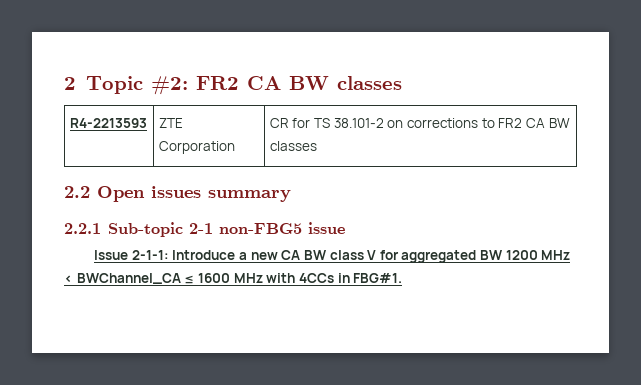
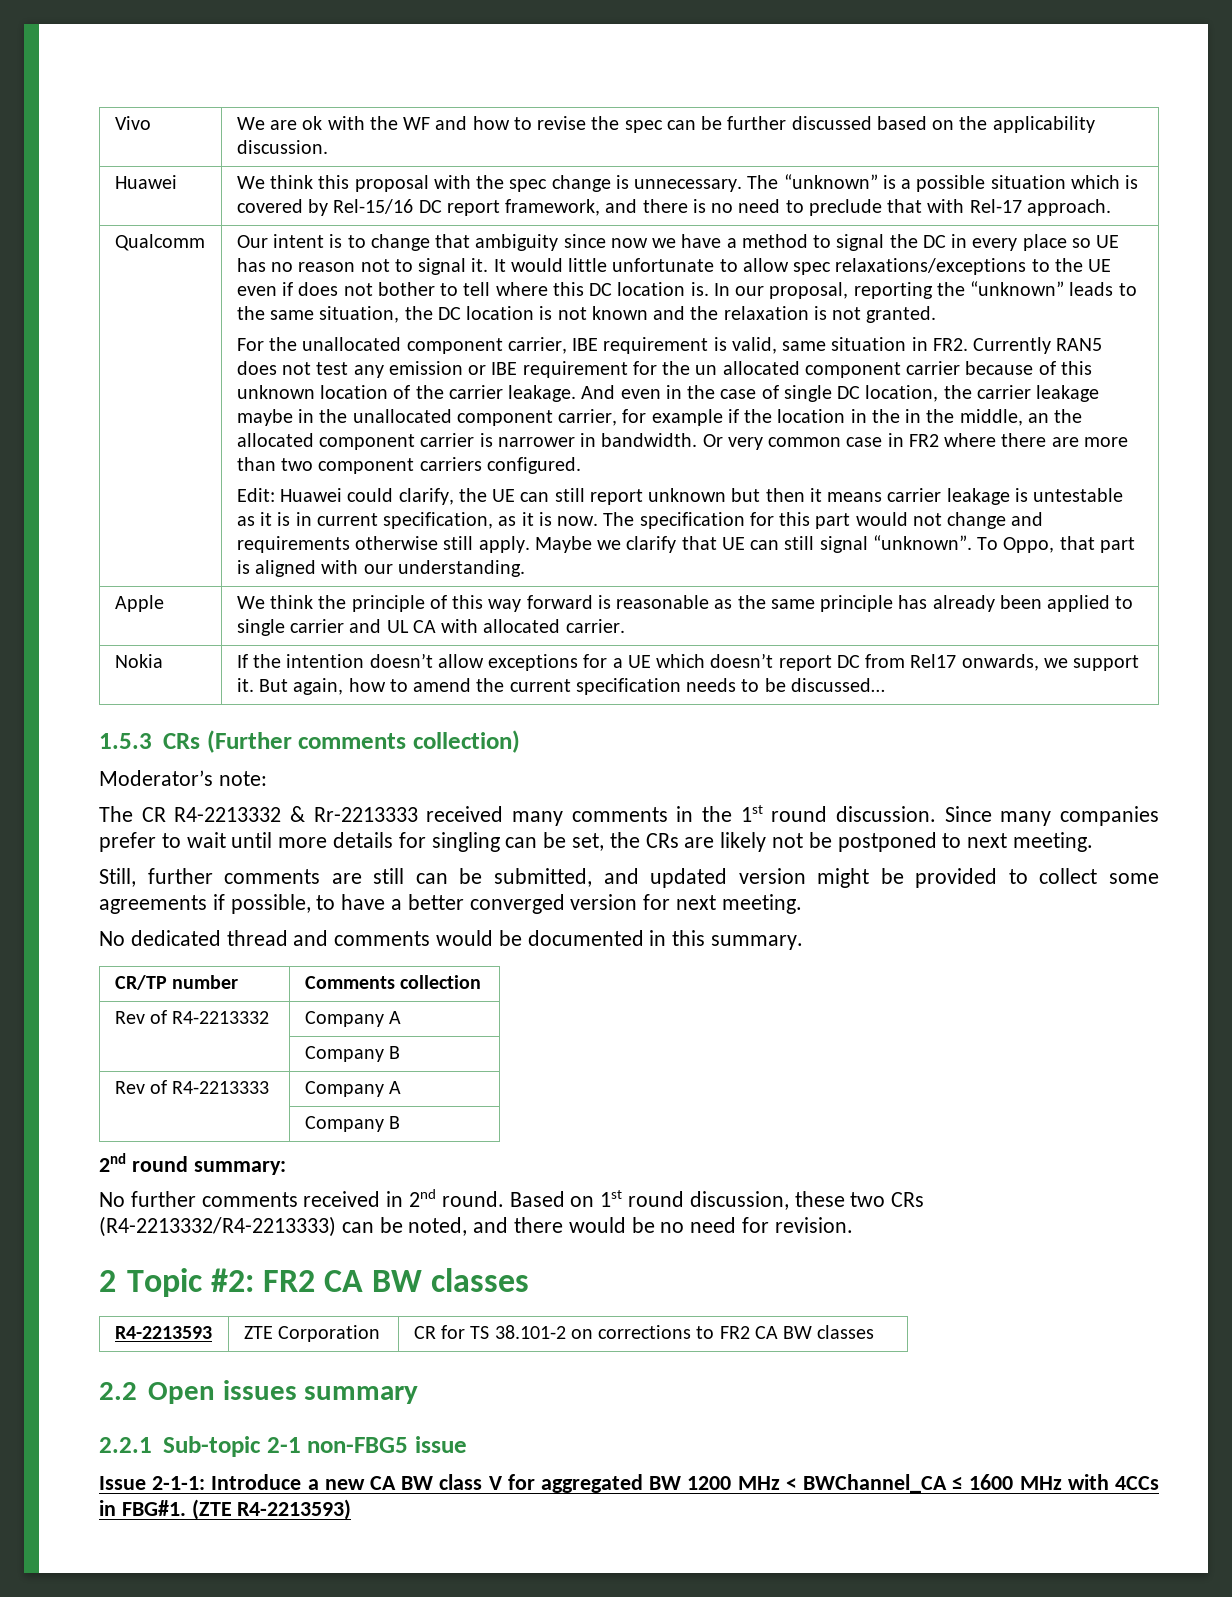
+ Vivo | We are ok with the WF and how to revise the spec can be further discussed based on the applicability discussion.
+ Huawei | We think this proposal with the spec change is unnecessary. The “unknown” is a possible situation which is covered by Rel-15/16 DC report framework, and there is no need to preclude that with Rel-17 approach.
+ Qualcomm | Our intent is to change that ambiguity since now we have a method to signal the DC in every place so UE has no reason not to signal it. It would little unfortunate to allow spec relaxations/exceptions to the UE even if does not bother to tell where this DC location is. In our proposal, reporting the “unknown” leads to the same situation, the DC location is not known and the relaxation is not granted.
+ For the unallocated component carrier, IBE requirement is valid, same situation in FR2. Currently RAN5 does not test any emission or IBE requirement for the un allocated component carrier because of this unknown location of the carrier leakage. And even in the case of single DC location, the carrier leakage maybe in the unallocated component carrier, for example if the location in the in the middle, an the allocated component carrier is narrower in bandwidth. Or very common case in FR2 where there are more than two component carriers configured.
+ Edit: Huawei could clarify, the UE can still report unknown but then it means carrier leakage is untestable as it is in current specification, as it is now. The specification for this part would not change and requirements otherwise still apply. Maybe we clarify that UE can still signal “unknown”. To Oppo, that part is aligned with our understanding.
+ Apple | We think the principle of this way forward is reasonable as the same principle has already been applied to single carrier and UL CA with allocated carrier.
+ Nokia | If the intention doesn’t allow exceptions for a UE which doesn’t report DC from Rel17 onwards, we support it. But again, how to amend the current specification needs to be discussed…
+ 1.5.3 CRs (Further comments collection)
+ Moderator’s note:
+ The CR R4-2213332 & Rr-2213333 received many comments in the 1st round discussion. Since many companies prefer to wait until more details for singling can be set, the CRs are likely not be postponed to next meeting.
+ Still, further comments are still can be submitted, and updated version might be provided to collect some agreements if possible, to have a better converged version for next meeting.
+ No dedicated thread and comments would be documented in this summary.
+ CR/TP number | Comments collection
+ Rev of R4-2213332 | Company A
+ | Company B
+ Rev of R4-2213333 | Company A
+ | Company B
+ 2nd round summary:
+ No further comments received in 2nd round. Based on 1st round discussion, these two CRs (R4-2213332/R4-2213333) can be noted, and there would be no need for revision.
+ (ZTE R4-2213593)

